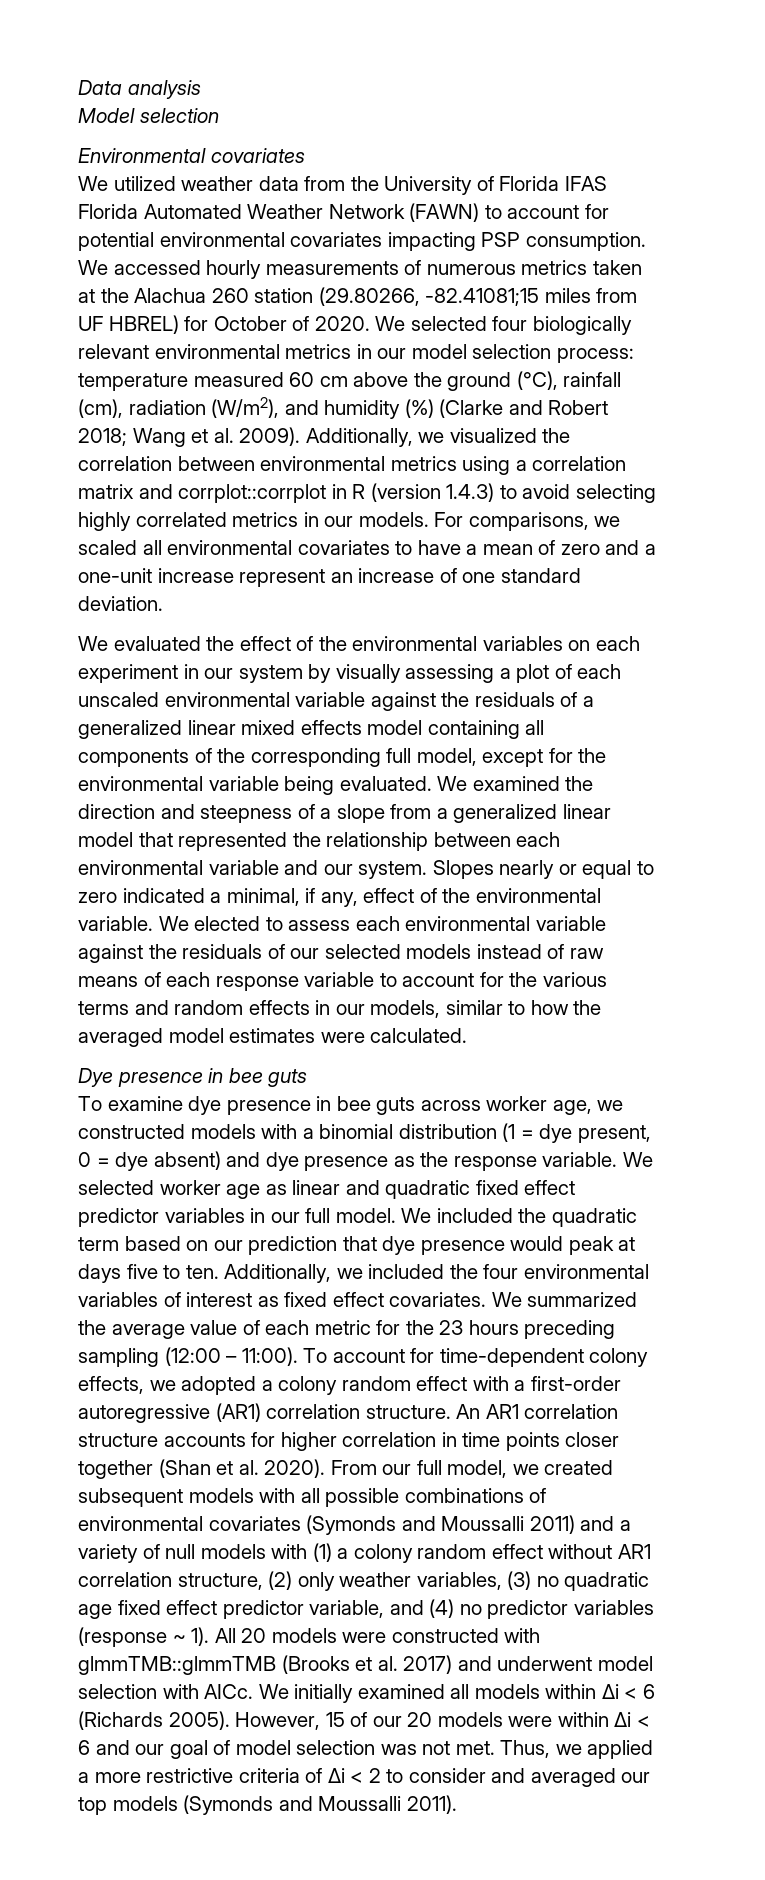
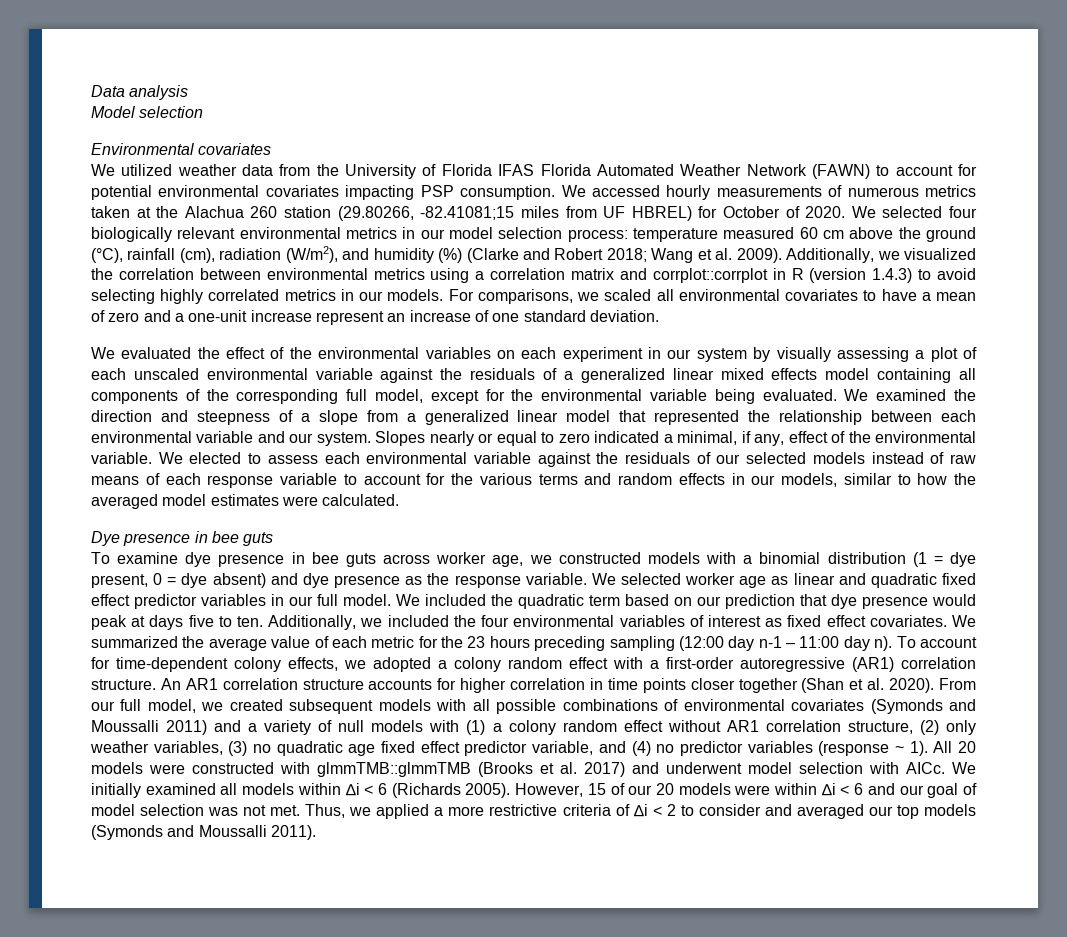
- We summarized the average value of each metric for the 23 hours preceding sampling (12:00 – 11:00).
+ We summarized the average value of each metric for the 23 hours preceding sampling (12:00 day n-1 – 11:00 day n).

